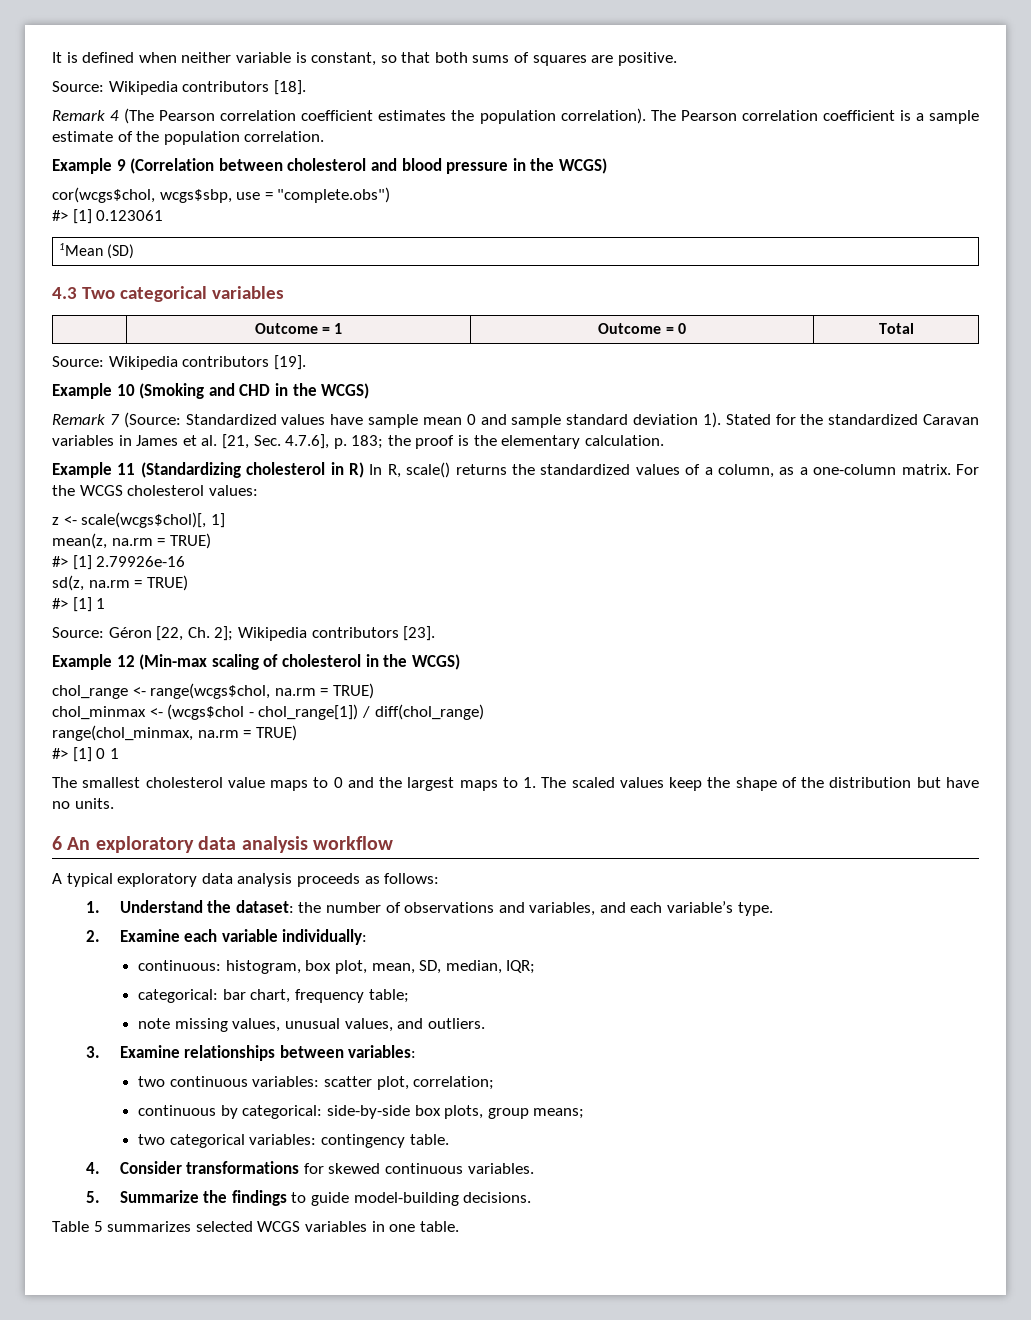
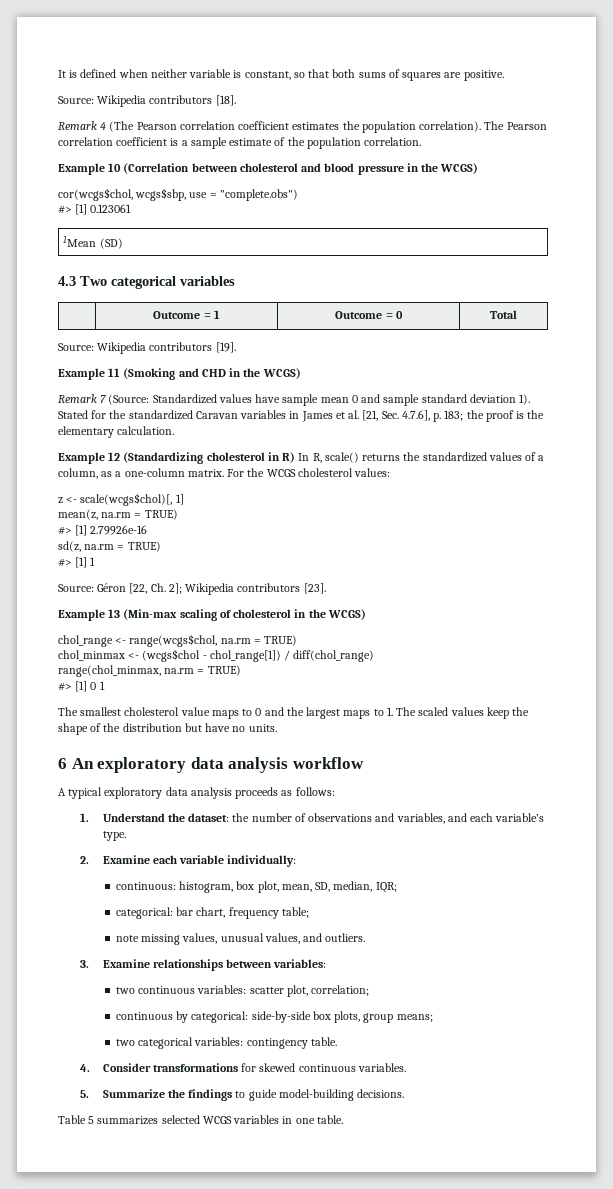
- Example 9 (Correlation between cholesterol and blood pressure in the WCGS)
+ Example 10 (Correlation between cholesterol and blood pressure in the WCGS)
- Example 10 (Smoking and CHD in the WCGS)
+ Example 11 (Smoking and CHD in the WCGS)
- Example 11 (Standardizing cholesterol in R) In R, scale() returns the standardized values of a column, as a one-column matrix.
+ Example 12 (Standardizing cholesterol in R) In R, scale() returns the standardized values of a column, as a one-column matrix.
- Example 12 (Min-max scaling of cholesterol in the WCGS)
+ Example 13 (Min-max scaling of cholesterol in the WCGS)

